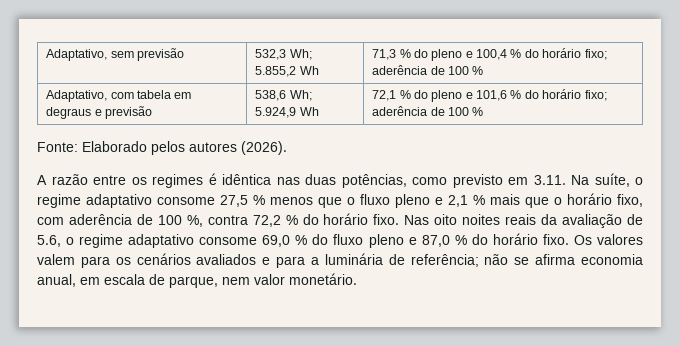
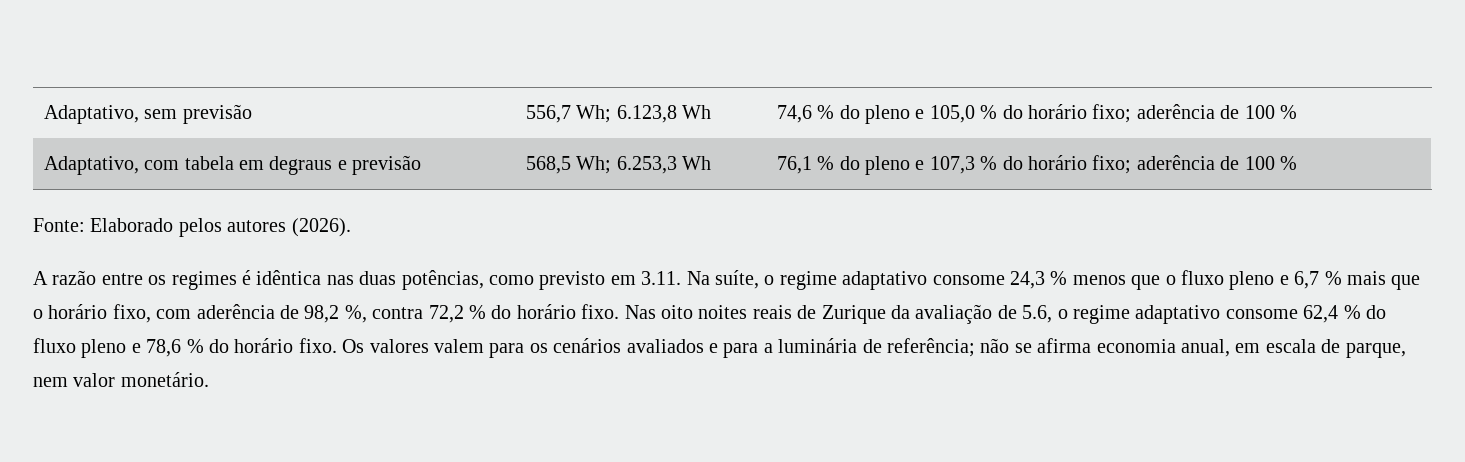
- Adaptativo, sem previsão | 532,3 Wh; 5.855,2 Wh | 71,3 % do pleno e 100,4 % do horário fixo; aderência de 100 %
+ Adaptativo, sem previsão | 556,7 Wh; 6.123,8 Wh | 74,6 % do pleno e 105,0 % do horário fixo; aderência de 100 %
- Adaptativo, com tabela em degraus e previsão | 538,6 Wh; 5.924,9 Wh | 72,1 % do pleno e 101,6 % do horário fixo; aderência de 100 %
+ Adaptativo, com tabela em degraus e previsão | 568,5 Wh; 6.253,3 Wh | 76,1 % do pleno e 107,3 % do horário fixo; aderência de 100 %
- A razão entre os regimes é idêntica nas duas potências, como previsto em 3.11. Na suíte, o regime adaptativo consome 27,5 % menos que o fluxo pleno e 2,1 % mais que o horário fixo, com aderência de 100 %, contra 72,2 % do horário fixo.
+ A razão entre os regimes é idêntica nas duas potências, como previsto em 3.11. Na suíte, o regime adaptativo consome 24,3 % menos que o fluxo pleno e 6,7 % mais que o horário fixo, com aderência de 98,2 %, contra 72,2 % do horário fixo.
- Nas oito noites reais da avaliação de 5.6, o regime adaptativo consome 69,0 % do fluxo pleno e 87,0 % do horário fixo.
+ Nas oito noites reais de Zurique da avaliação de 5.6, o regime adaptativo consome 62,4 % do fluxo pleno e 78,6 % do horário fixo.

